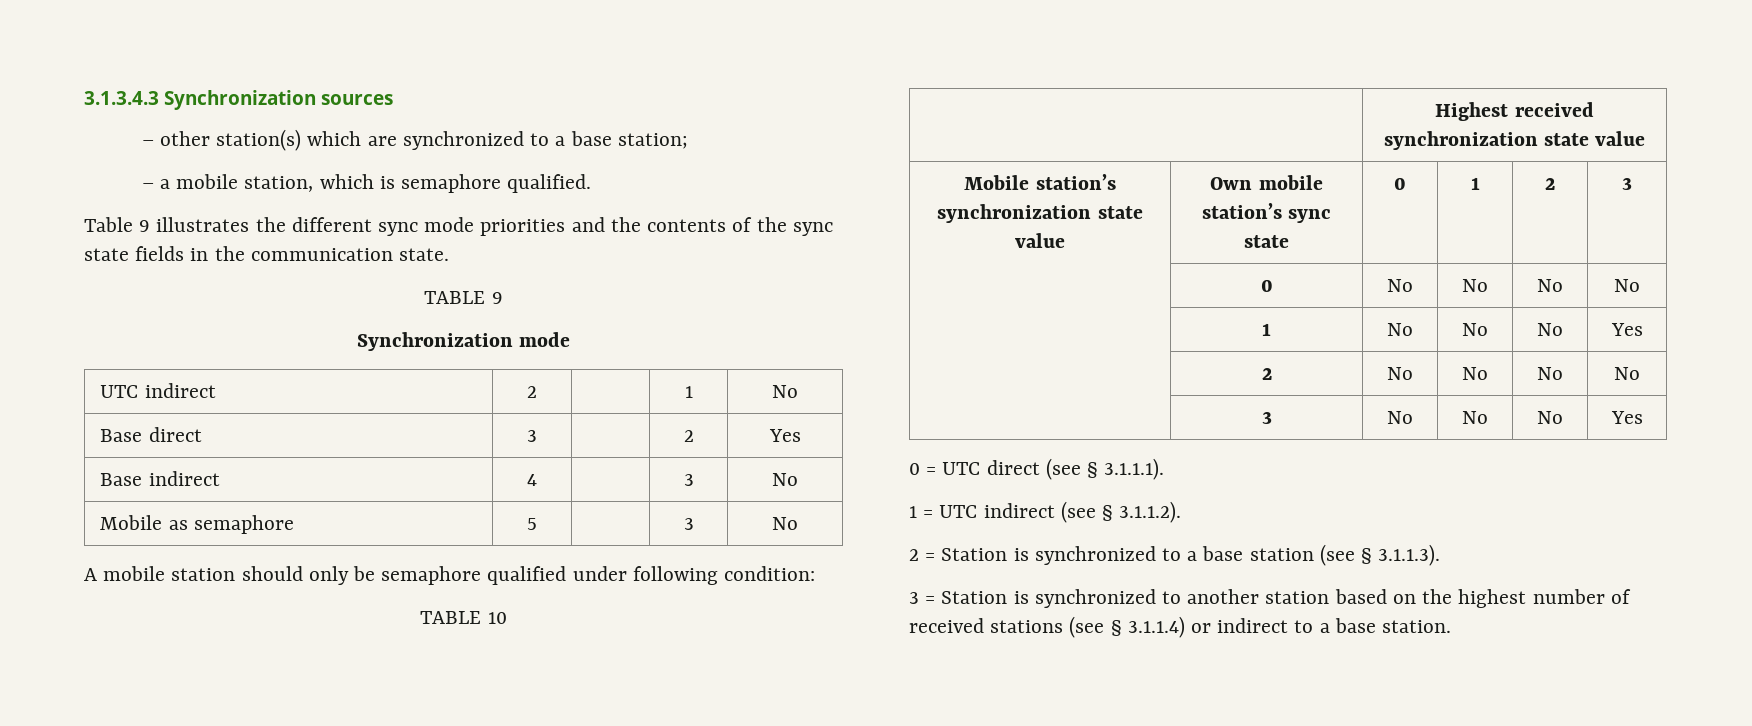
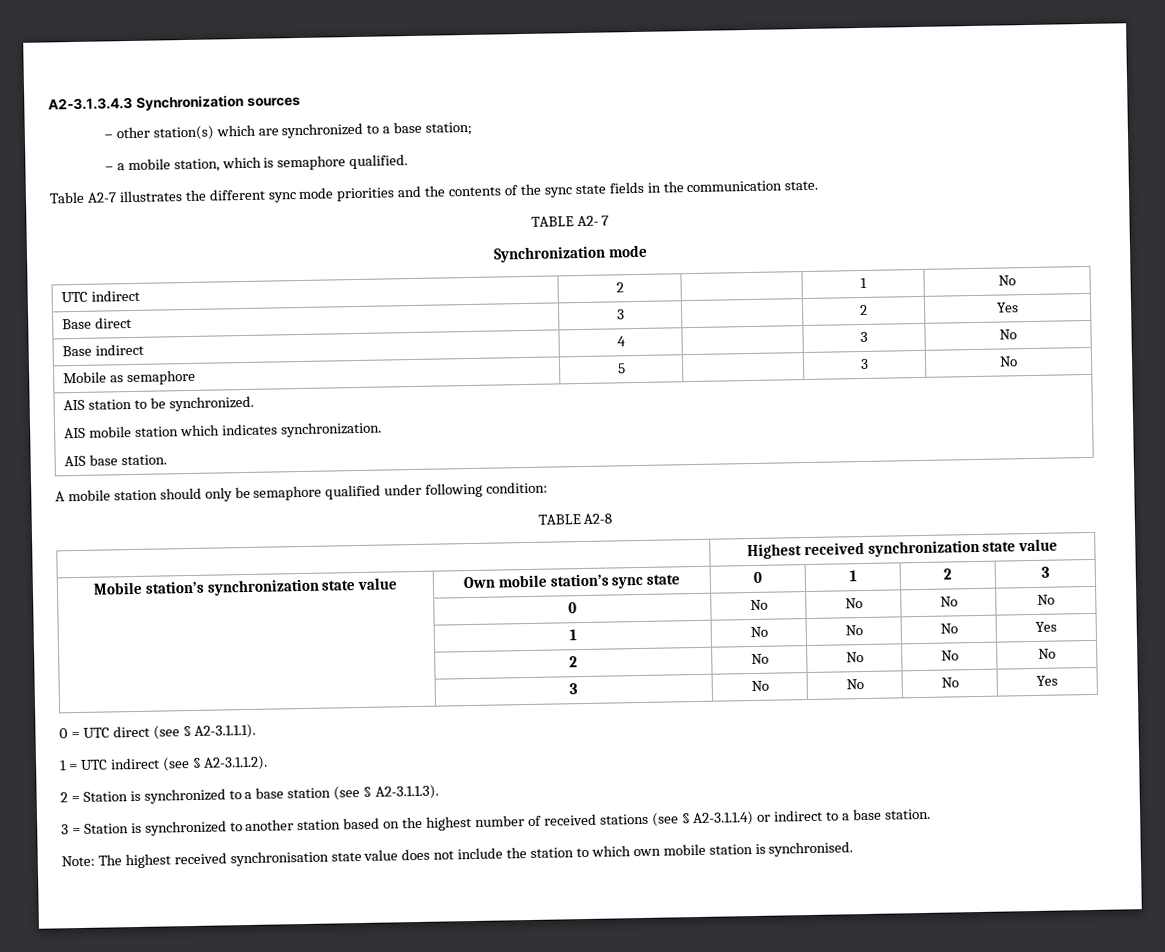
- 3.1.3.4.3 Synchronization sources
+ A2-3.1.3.4.3 Synchronization sources
- Table 9 illustrates the different sync mode priorities and the contents of the sync state fields in the communication state.
+ Table A2-7 illustrates the different sync mode priorities and the contents of the sync state fields in the communication state.
- TABLE 9
+ TABLE A2- 7
+ AIS station to be synchronized.
+ AIS mobile station which indicates synchronization.
+ AIS base station.
- TABLE 10
+ TABLE A2-8
- 0 = UTC direct (see § 3.1.1.1).
+ 0 = UTC direct (see § A2-3.1.1.1).
- 1 = UTC indirect (see § 3.1.1.2).
+ 1 = UTC indirect (see § A2-3.1.1.2).
- 2 = Station is synchronized to a base station (see § 3.1.1.3).
+ 2 = Station is synchronized to a base station (see § A2-3.1.1.3).
- 3 = Station is synchronized to another station based on the highest number of received stations (see § 3.1.1.4) or indirect to a base station.
+ 3 = Station is synchronized to another station based on the highest number of received stations (see § A2-3.1.1.4) or indirect to a base station.
+ Note: The highest received synchronisation state value does not include the station to which own mobile station is synchronised.

